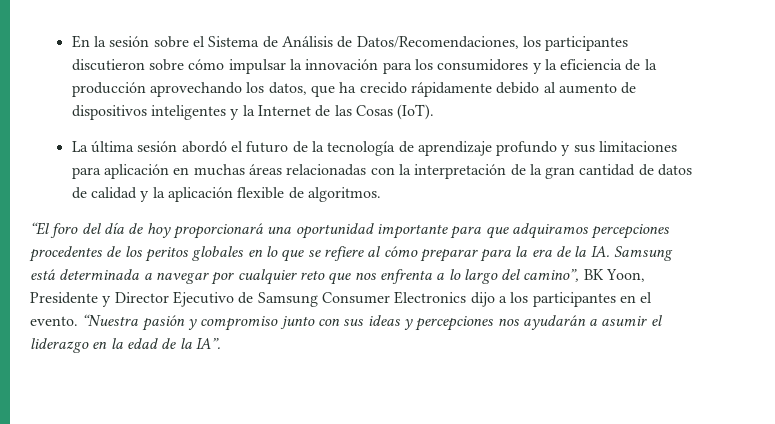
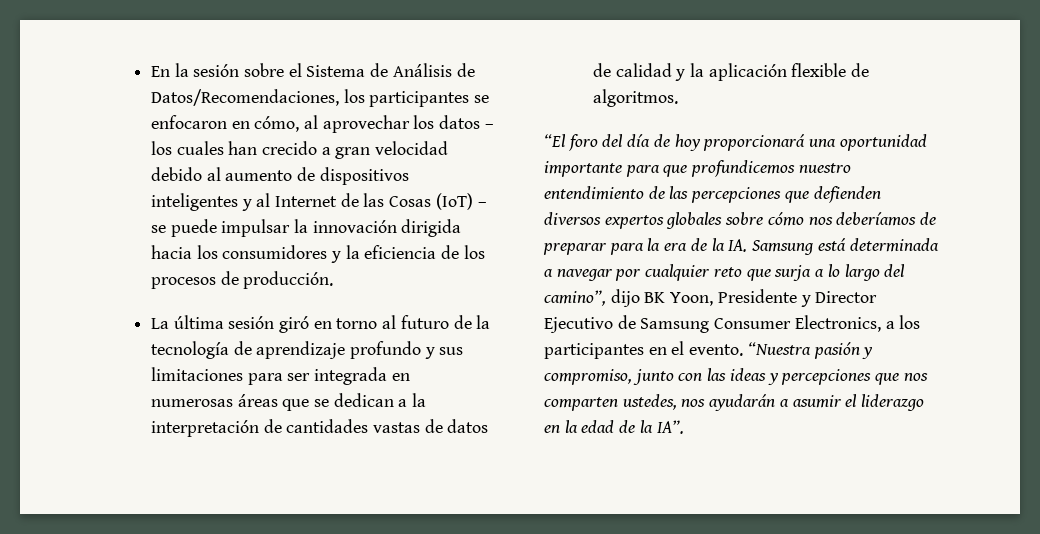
- En la sesión sobre el Sistema de Análisis de Datos/Recomendaciones, los participantes discutieron sobre cómo impulsar la innovación para los consumidores y la eficiencia de la producción aprovechando los datos, que ha crecido rápidamente debido al aumento de dispositivos inteligentes y la Internet de las Cosas (IoT).
+ En la sesión sobre el Sistema de Análisis de Datos/Recomendaciones, los participantes se enfocaron en cómo, al aprovechar los datos – los cuales han crecido a gran velocidad debido al aumento de dispositivos inteligentes y al Internet de las Cosas (IoT) – se puede impulsar la innovación dirigida hacia los consumidores y la eficiencia de los procesos de producción.
- La última sesión abordó el futuro de la tecnología de aprendizaje profundo y sus limitaciones para aplicación en muchas áreas relacionadas con la interpretación de la gran cantidad de datos de calidad y la aplicación flexible de algoritmos.
+ La última sesión giró en torno al futuro de la tecnología de aprendizaje profundo y sus limitaciones para ser integrada en numerosas áreas que se dedican a la interpretación de cantidades vastas de datos de calidad y la aplicación flexible de algoritmos.
- “El foro del día de hoy proporcionará una oportunidad importante para que adquiramos percepciones procedentes de los peritos globales en lo que se refiere al cómo preparar para la era de la IA. Samsung está determinada a navegar por cualquier reto que nos enfrenta a lo largo del camino”, BK Yoon, Presidente y Director Ejecutivo de Samsung Consumer Electronics dijo a los participantes en el evento.
+ “El foro del día de hoy proporcionará una oportunidad importante para que profundicemos nuestro entendimiento de las percepciones que defienden diversos expertos globales sobre cómo nos deberíamos de preparar para la era de la IA. Samsung está determinada a navegar por cualquier reto que surja a lo largo del camino”, dijo BK Yoon, Presidente y Director Ejecutivo de Samsung Consumer Electronics, a los participantes en el evento.
- “Nuestra pasión y compromiso junto con sus ideas y percepciones nos ayudarán a asumir el liderazgo en la edad de la IA”.
+ “Nuestra pasión y compromiso, junto con las ideas y percepciones que nos comparten ustedes, nos ayudarán a asumir el liderazgo en la edad de la IA”.

